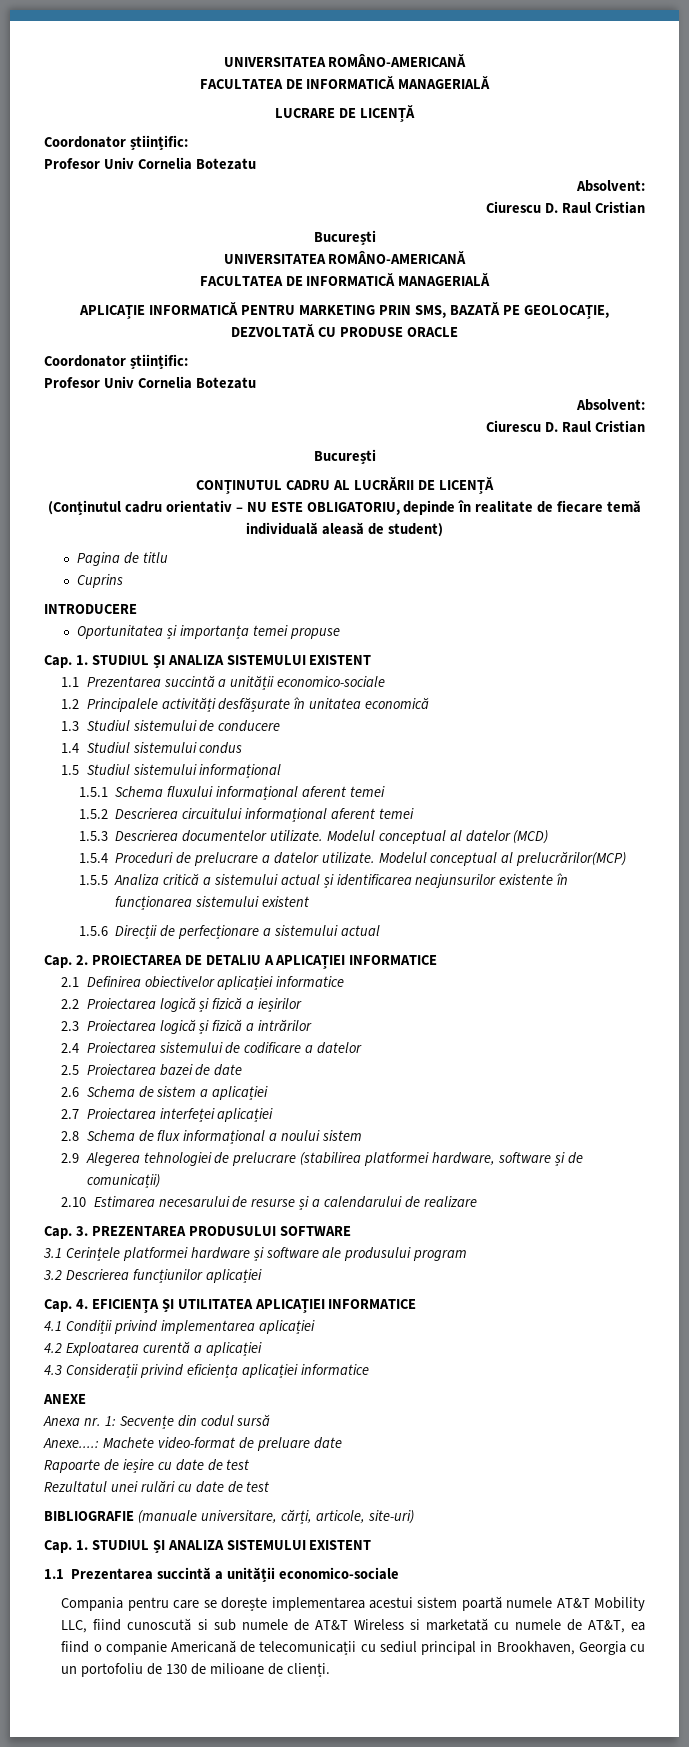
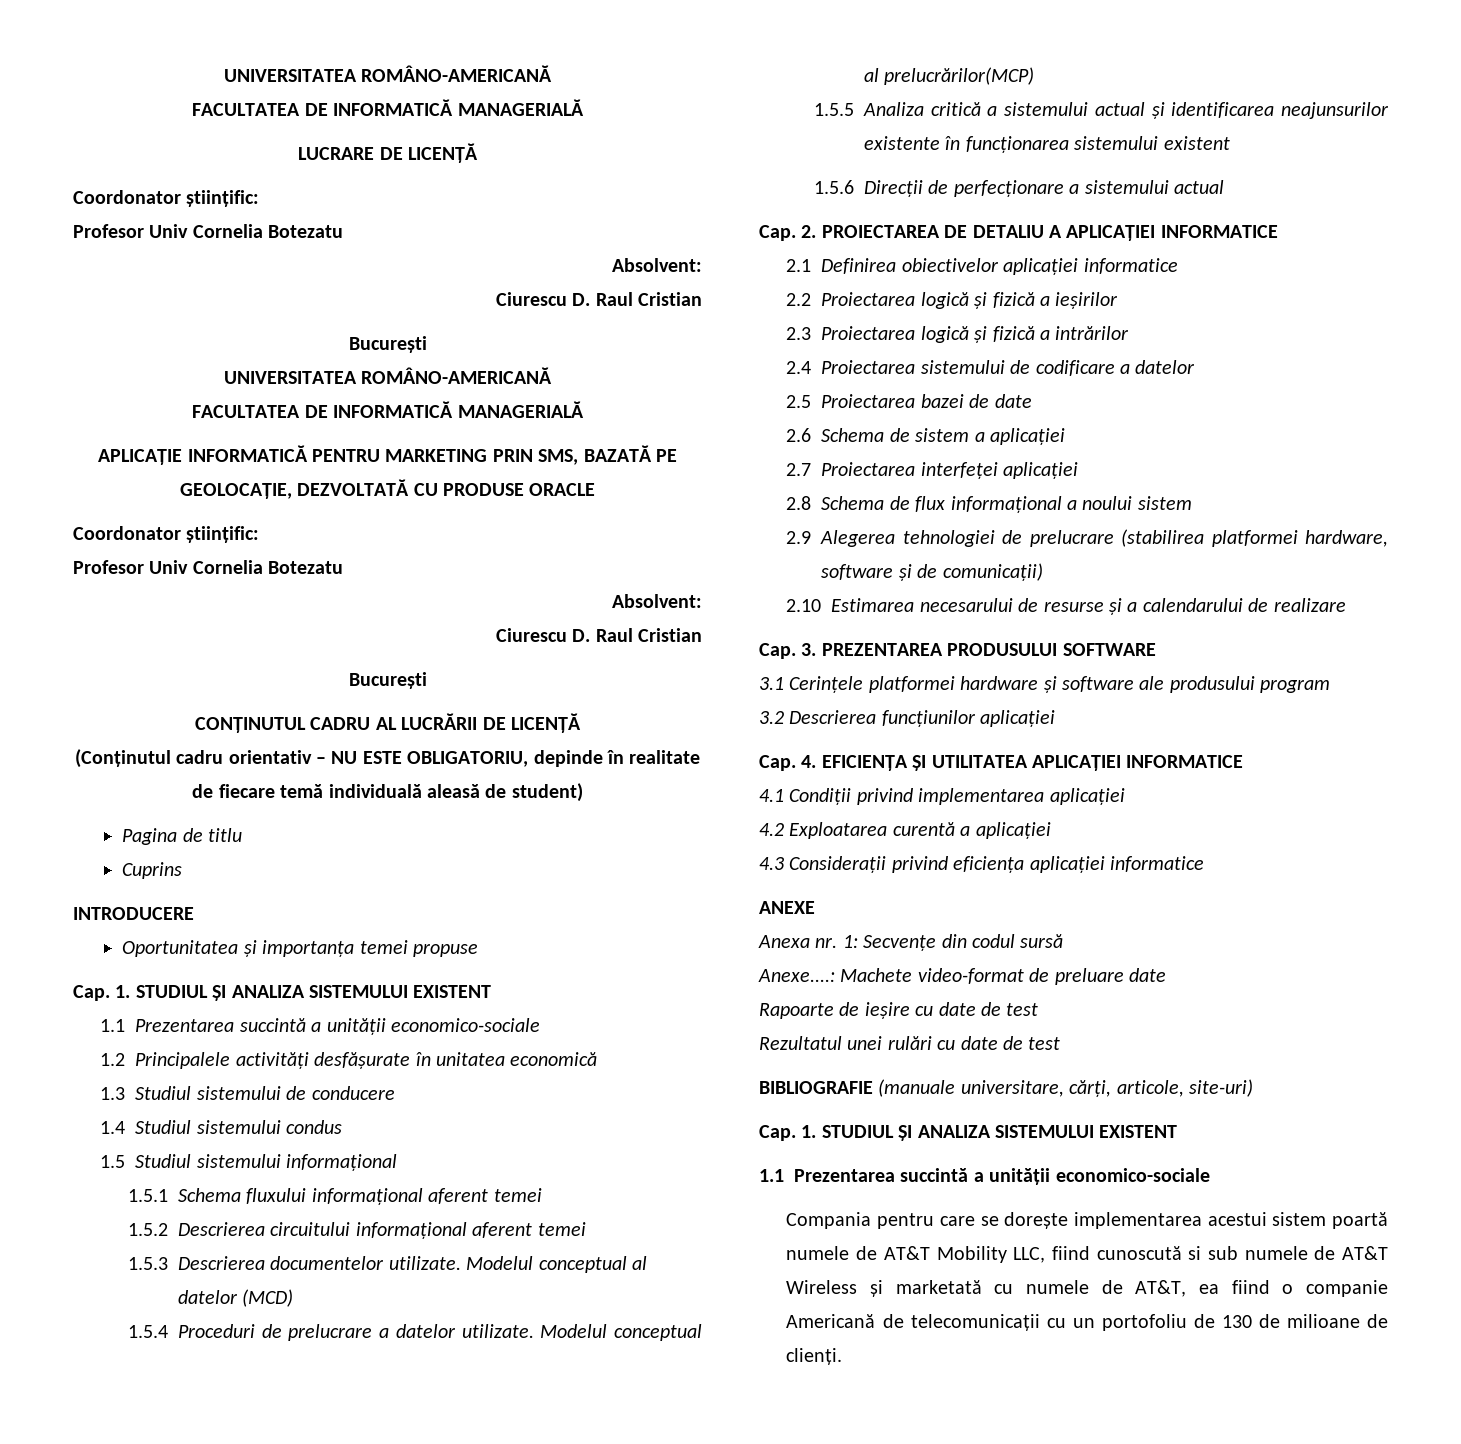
- Compania pentru care se dorește implementarea acestui sistem poartă numele AT&T Mobility LLC, fiind cunoscută si sub numele de AT&T Wireless si marketată cu numele de AT&T, ea fiind o companie Americană de telecomunicații cu sediul principal in Brookhaven, Georgia cu un portofoliu de 130 de milioane de clienți.
+ Compania pentru care se dorește implementarea acestui sistem poartă numele de AT&T Mobility LLC, fiind cunoscută si sub numele de AT&T Wireless și marketată cu numele de AT&T, ea fiind o companie Americană de telecomunicații cu un portofoliu de 130 de milioane de clienți.

